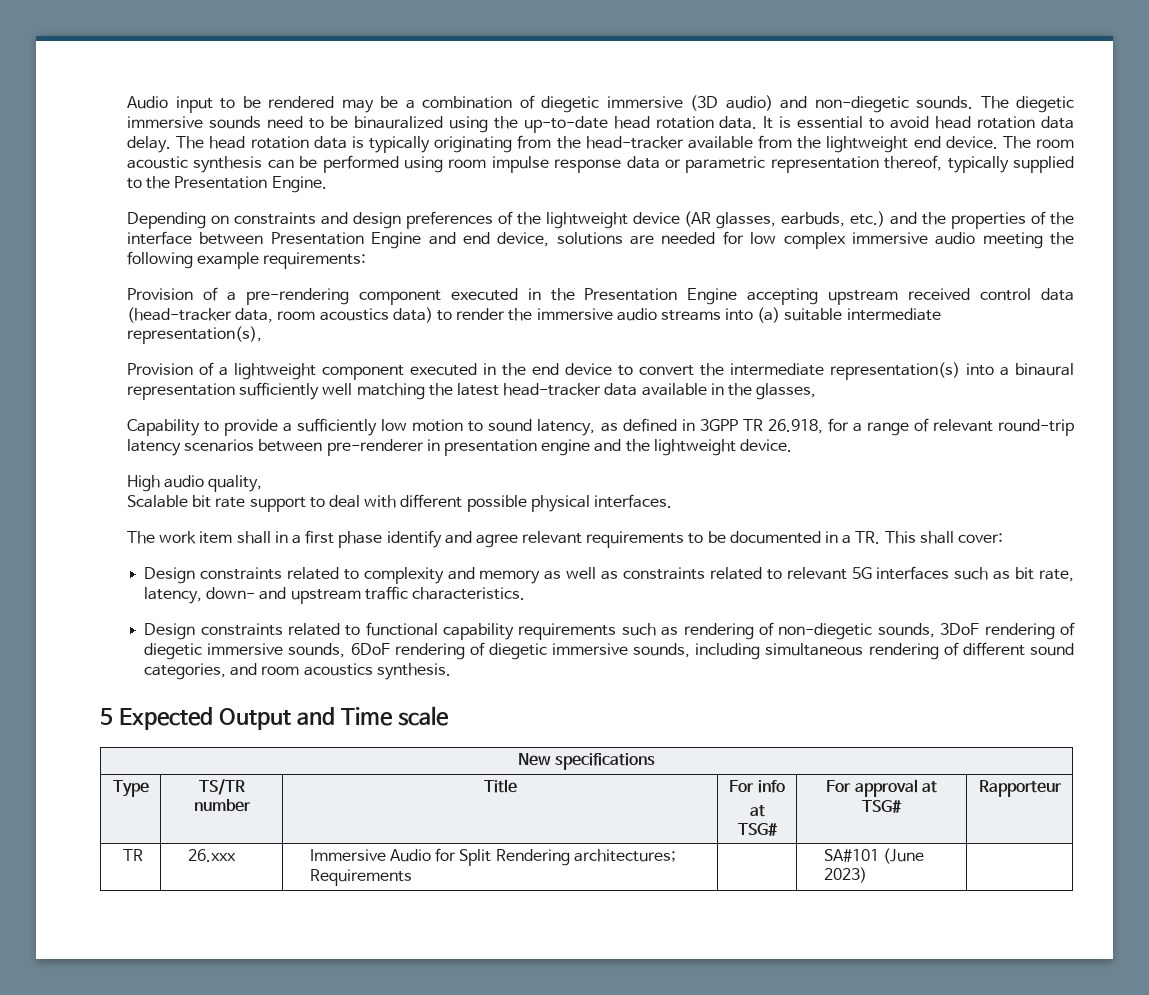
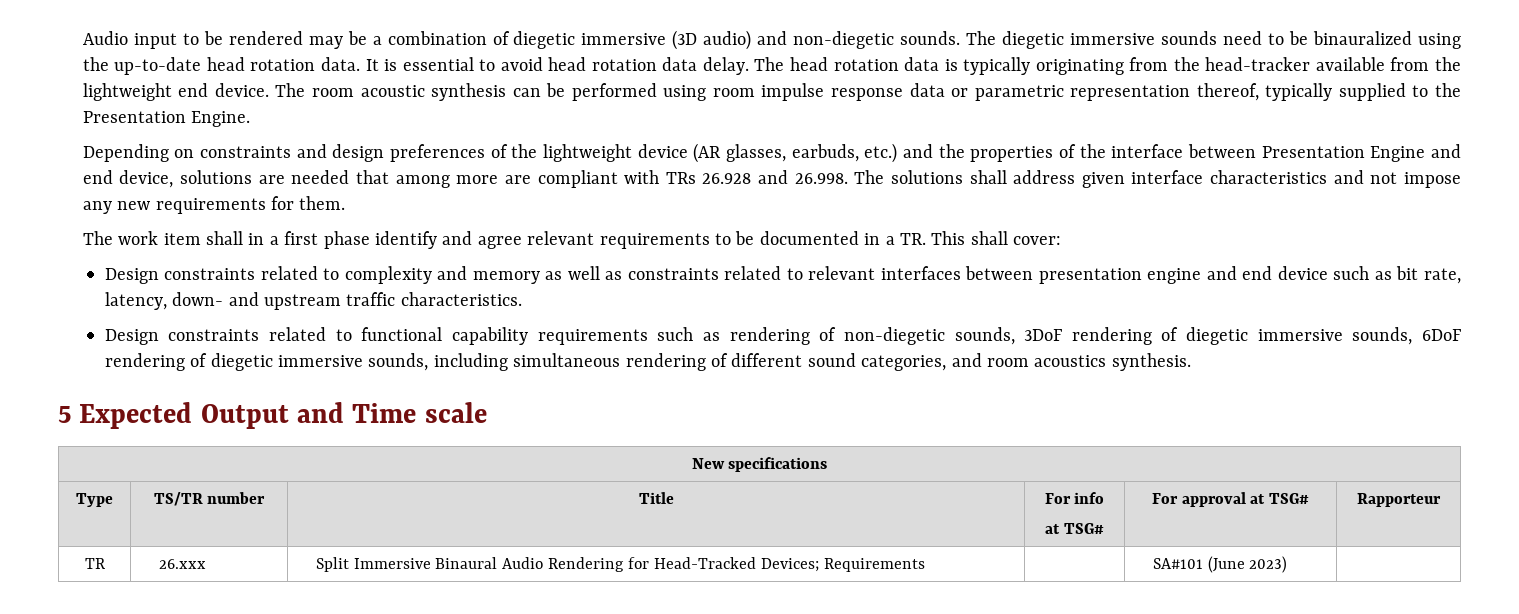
- Depending on constraints and design preferences of the lightweight device (AR glasses, earbuds, etc.) and the properties of the interface between Presentation Engine and end device, solutions are needed for low complex immersive audio meeting the following example requirements:
- Provision of a pre-rendering component executed in the Presentation Engine accepting upstream received control data (head-tracker data, room acoustics data) to render the immersive audio streams into (a) suitable intermediate representation(s),
- Provision of a lightweight component executed in the end device to convert the intermediate representation(s) into a binaural representation sufficiently well matching the latest head-tracker data available in the glasses,
- Capability to provide a sufficiently low motion to sound latency, as defined in 3GPP TR 26.918, for a range of relevant round-trip latency scenarios between pre-renderer in presentation engine and the lightweight device.
- High audio quality,
- Scalable bit rate support to deal with different possible physical interfaces.
+ Depending on constraints and design preferences of the lightweight device (AR glasses, earbuds, etc.) and the properties of the interface between Presentation Engine and end device, solutions are needed that among more are compliant with TRs 26.928 and 26.998. The solutions shall address given interface characteristics and not impose any new requirements for them.
- Design constraints related to complexity and memory as well as constraints related to relevant 5G interfaces such as bit rate, latency, down- and upstream traffic characteristics.
+ Design constraints related to complexity and memory as well as constraints related to relevant interfaces between presentation engine and end device such as bit rate, latency, down- and upstream traffic characteristics.
- TR | 26.xxx | Immersive Audio for Split Rendering architectures; Requirements | | SA#101 (June 2023) |
+ TR | 26.xxx | Split Immersive Binaural Audio Rendering for Head-Tracked Devices; Requirements | | SA#101 (June 2023) |

